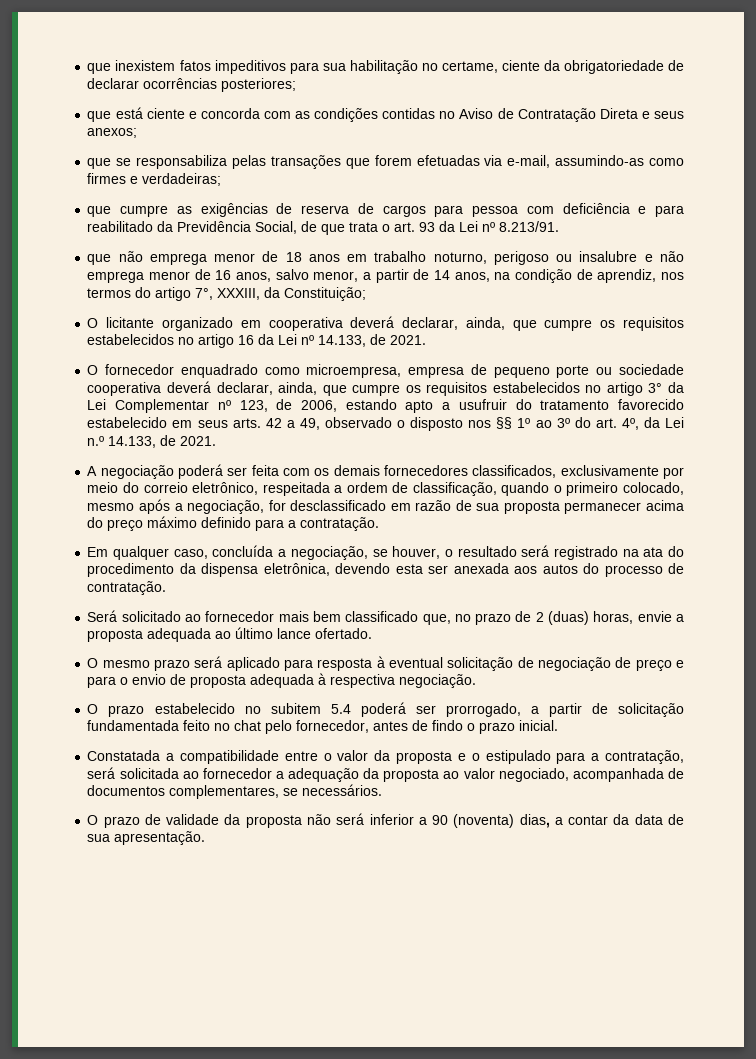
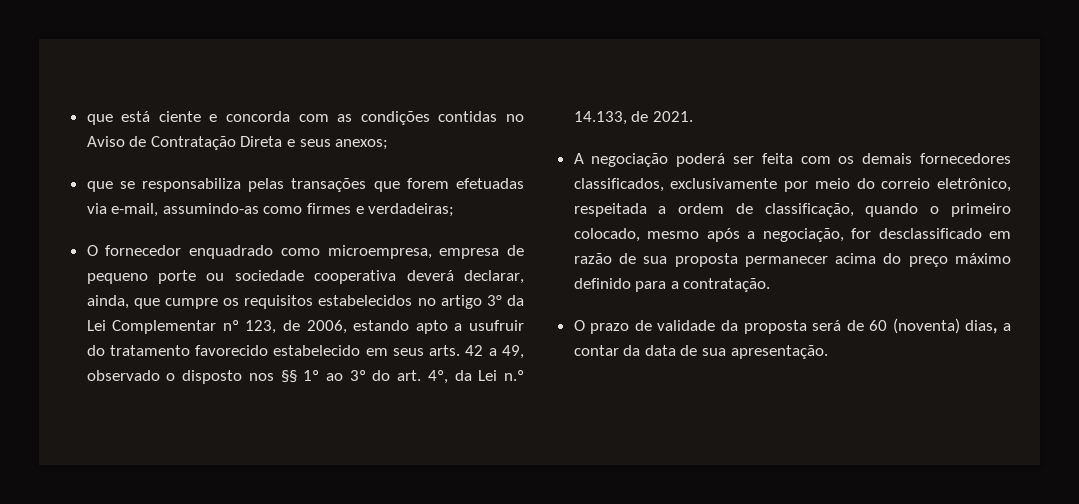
- que inexistem fatos impeditivos para sua habilitação no certame, ciente da obrigatoriedade de declarar ocorrências posteriores;
- que cumpre as exigências de reserva de cargos para pessoa com deficiência e para reabilitado da Previdência Social, de que trata o art. 93 da Lei nº 8.213/91.
- que não emprega menor de 18 anos em trabalho noturno, perigoso ou insalubre e não emprega menor de 16 anos, salvo menor, a partir de 14 anos, na condição de aprendiz, nos termos do artigo 7°, XXXIII, da Constituição;
- O licitante organizado em cooperativa deverá declarar, ainda, que cumpre os requisitos estabelecidos no artigo 16 da Lei nº 14.133, de 2021.
- Em qualquer caso, concluída a negociação, se houver, o resultado será registrado na ata do procedimento da dispensa eletrônica, devendo esta ser anexada aos autos do processo de contratação.
- Será solicitado ao fornecedor mais bem classificado que, no prazo de 2 (duas) horas, envie a proposta adequada ao último lance ofertado.
- O mesmo prazo será aplicado para resposta à eventual solicitação de negociação de preço e para o envio de proposta adequada à respectiva negociação.
- O prazo estabelecido no subitem 5.4 poderá ser prorrogado, a partir de solicitação fundamentada feito no chat pelo fornecedor, antes de findo o prazo inicial.
- Constatada a compatibilidade entre o valor da proposta e o estipulado para a contratação, será solicitada ao fornecedor a adequação da proposta ao valor negociado, acompanhada de documentos complementares, se necessários.
- O prazo de validade da proposta não será inferior a 90 (noventa) dias, a contar da data de sua apresentação.
+ O prazo de validade da proposta será de 60 (noventa) dias, a contar da data de sua apresentação.

